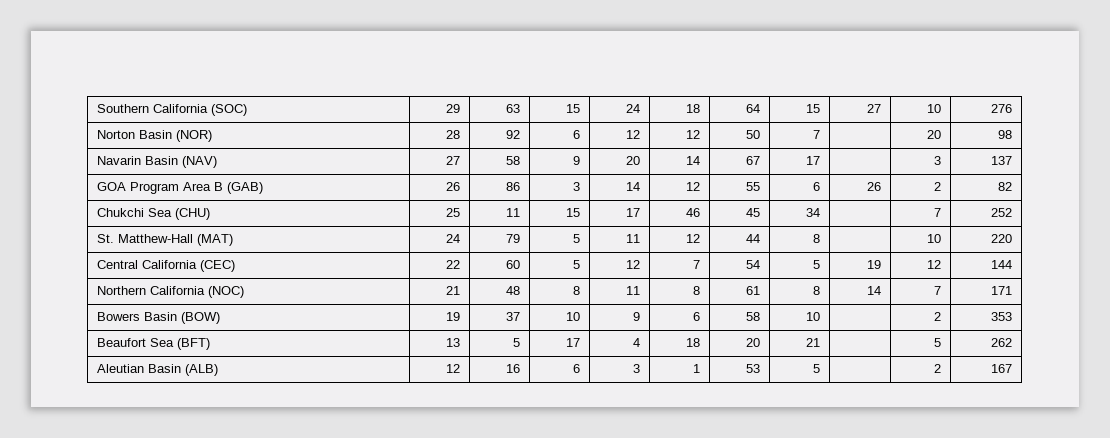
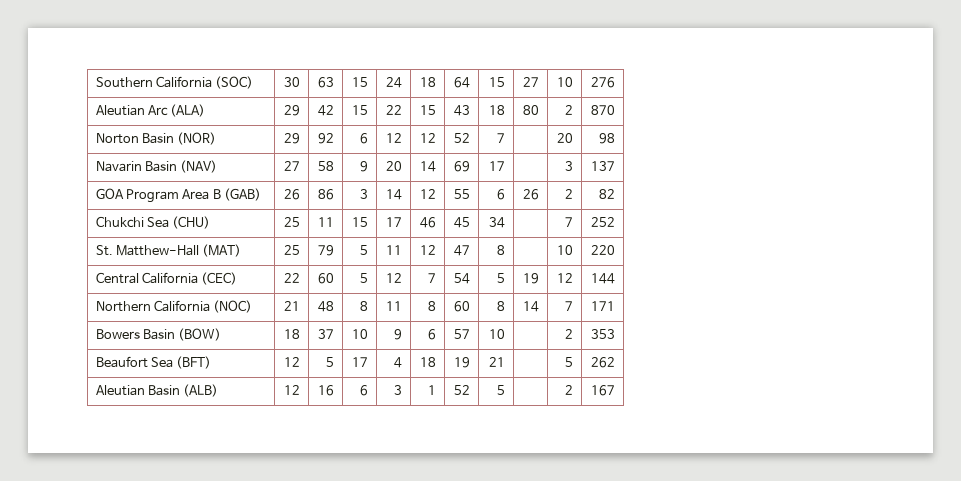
- Southern California (SOC) | 29 | 63 | 15 | 24 | 18 | 64 | 15 | 27 | 10 | 276
+ Southern California (SOC) | 30 | 63 | 15 | 24 | 18 | 64 | 15 | 27 | 10 | 276
+ Aleutian Arc (ALA) | 29 | 42 | 15 | 22 | 15 | 43 | 18 | 80 | 2 | 870
- Norton Basin (NOR) | 28 | 92 | 6 | 12 | 12 | 50 | 7 | | 20 | 98
+ Norton Basin (NOR) | 29 | 92 | 6 | 12 | 12 | 52 | 7 | | 20 | 98
- Navarin Basin (NAV) | 27 | 58 | 9 | 20 | 14 | 67 | 17 | | 3 | 137
+ Navarin Basin (NAV) | 27 | 58 | 9 | 20 | 14 | 69 | 17 | | 3 | 137
- St. Matthew-Hall (MAT) | 24 | 79 | 5 | 11 | 12 | 44 | 8 | | 10 | 220
+ St. Matthew-Hall (MAT) | 25 | 79 | 5 | 11 | 12 | 47 | 8 | | 10 | 220
- Northern California (NOC) | 21 | 48 | 8 | 11 | 8 | 61 | 8 | 14 | 7 | 171
+ Northern California (NOC) | 21 | 48 | 8 | 11 | 8 | 60 | 8 | 14 | 7 | 171
- Bowers Basin (BOW) | 19 | 37 | 10 | 9 | 6 | 58 | 10 | | 2 | 353
+ Bowers Basin (BOW) | 18 | 37 | 10 | 9 | 6 | 57 | 10 | | 2 | 353
- Beaufort Sea (BFT) | 13 | 5 | 17 | 4 | 18 | 20 | 21 | | 5 | 262
+ Beaufort Sea (BFT) | 12 | 5 | 17 | 4 | 18 | 19 | 21 | | 5 | 262
- Aleutian Basin (ALB) | 12 | 16 | 6 | 3 | 1 | 53 | 5 | | 2 | 167
+ Aleutian Basin (ALB) | 12 | 16 | 6 | 3 | 1 | 52 | 5 | | 2 | 167

